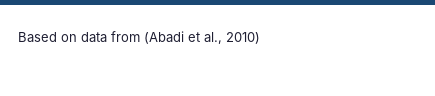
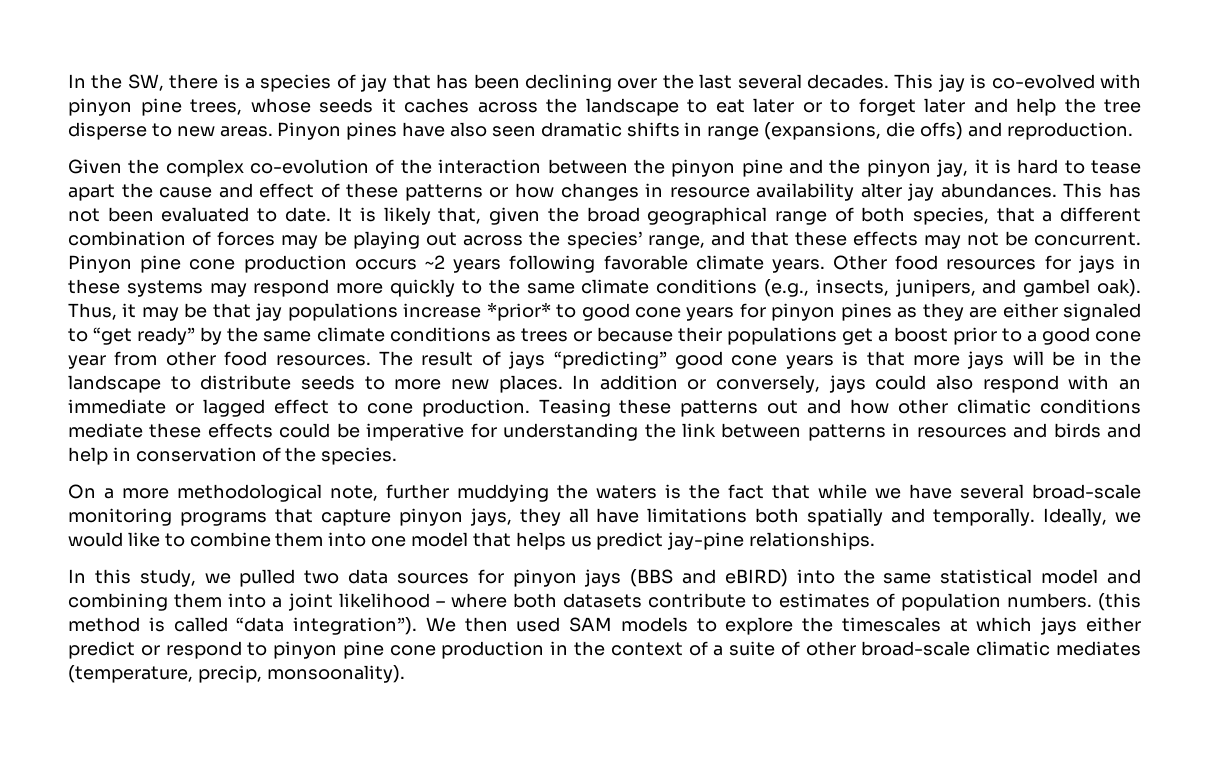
- Based on data from (Abadi et al., 2010)
+ In the SW, there is a species of jay that has been declining over the last several decades. This jay is co-evolved with pinyon pine trees, whose seeds it caches across the landscape to eat later or to forget later and help the tree disperse to new areas. Pinyon pines have also seen dramatic shifts in range (expansions, die offs) and reproduction.
+ Given the complex co-evolution of the interaction between the pinyon pine and the pinyon jay, it is hard to tease apart the cause and effect of these patterns or how changes in resource availability alter jay abundances. This has not been evaluated to date. It is likely that, given the broad geographical range of both species, that a different combination of forces may be playing out across the species’ range, and that these effects may not be concurrent. Pinyon pine cone production occurs ~2 years following favorable climate years. Other food resources for jays in these systems may respond more quickly to the same climate conditions (e.g., insects, junipers, and gambel oak). Thus, it may be that jay populations increase *prior* to good cone years for pinyon pines as they are either signaled to “get ready” by the same climate conditions as trees or because their populations get a boost prior to a good cone year from other food resources. The result of jays “predicting” good cone years is that more jays will be in the landscape to distribute seeds to more new places. In addition or conversely, jays could also respond with an immediate or lagged effect to cone production. Teasing these patterns out and how other climatic conditions mediate these effects could be imperative for understanding the link between patterns in resources and birds and help in conservation of the species.
+ On a more methodological note, further muddying the waters is the fact that while we have several broad-scale monitoring programs that capture pinyon jays, they all have limitations both spatially and temporally. Ideally, we would like to combine them into one model that helps us predict jay-pine relationships.
+ In this study, we pulled two data sources for pinyon jays (BBS and eBIRD) into the same statistical model and combining them into a joint likelihood – where both datasets contribute to estimates of population numbers. (this method is called “data integration”). We then used SAM models to explore the timescales at which jays either predict or respond to pinyon pine cone production in the context of a suite of other broad-scale climatic mediates (temperature, precip, monsoonality).

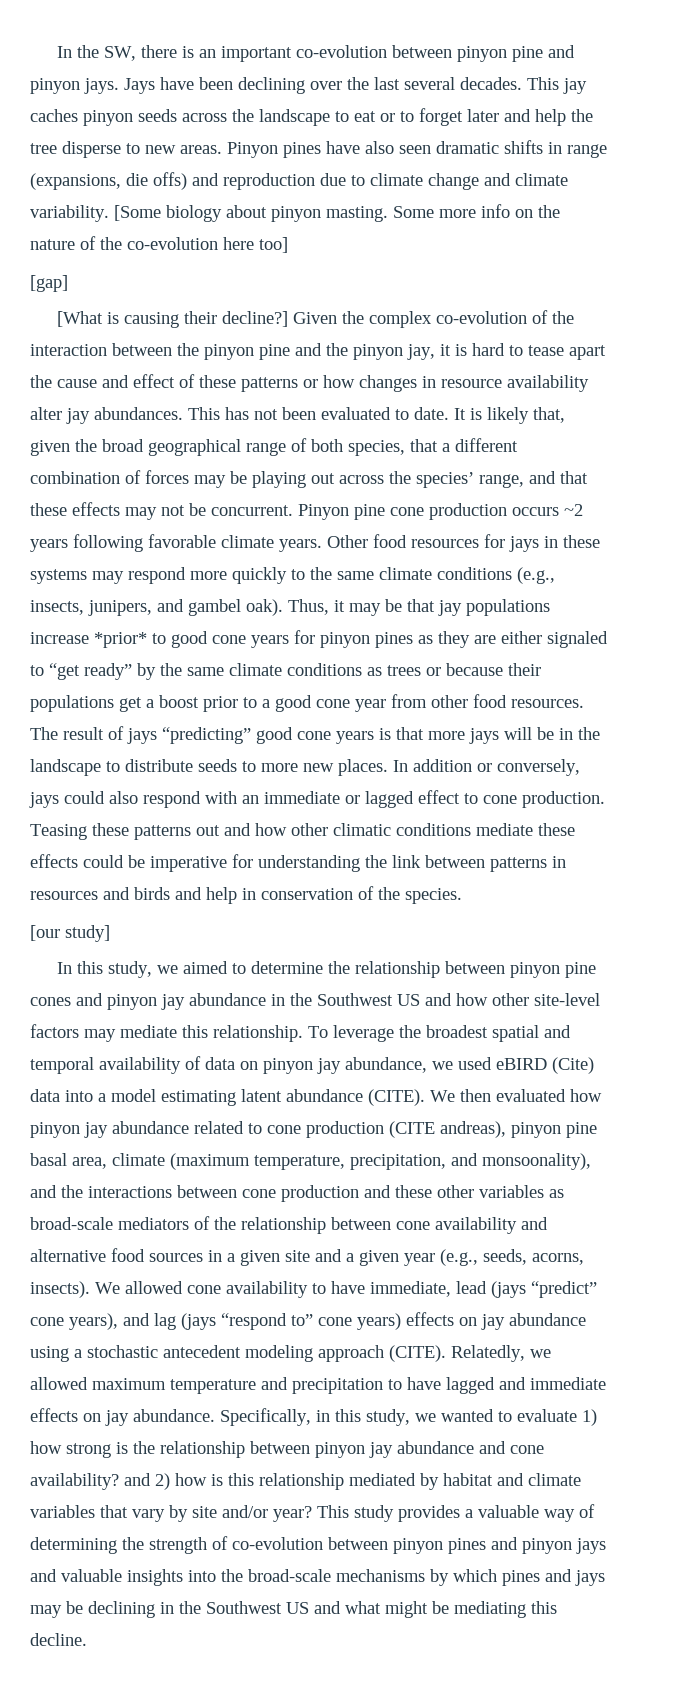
- In the SW, there is a species of jay that has been declining over the last several decades.
+ In the SW, there is an important co-evolution between pinyon pine and pinyon jays. Jays have been declining over the last several decades.
- This jay is co-evolved with pinyon pine trees, whose seeds it caches across the landscape to eat later or to forget later and help the tree disperse to new areas.
+ This jay caches pinyon seeds across the landscape to eat or to forget later and help the tree disperse to new areas.
- Pinyon pines have also seen dramatic shifts in range (expansions, die offs) and reproduction.
- Given the complex co-evolution of the interaction between the pinyon pine and the pinyon jay, it is hard to tease apart the cause and effect of these patterns or how changes in resource availability alter jay abundances.
+ Pinyon pines have also seen dramatic shifts in range (expansions, die offs) and reproduction due to climate change and climate variability. [Some biology about pinyon masting. Some more info on the nature of the co-evolution here too]
+ [gap]
+ [What is causing their decline?] Given the complex co-evolution of the interaction between the pinyon pine and the pinyon jay, it is hard to tease apart the cause and effect of these patterns or how changes in resource availability alter jay abundances.
- On a more methodological note, further muddying the waters is the fact that while we have several broad-scale monitoring programs that capture pinyon jays, they all have limitations both spatially and temporally. Ideally, we would like to combine them into one model that helps us predict jay-pine relationships.
- In this study, we pulled two data sources for pinyon jays (BBS and eBIRD) into the same statistical model and combining them into a joint likelihood – where both datasets contribute to estimates of population numbers. (this method is called “data integration”). We then used SAM models to explore the timescales at which jays either predict or respond to pinyon pine cone production in the context of a suite of other broad-scale climatic mediates (temperature, precip, monsoonality).
+ [our study]
+ In this study, we aimed to determine the relationship between pinyon pine cones and pinyon jay abundance in the Southwest US and how other site-level factors may mediate this relationship. To leverage the broadest spatial and temporal availability of data on pinyon jay abundance, we used eBIRD (Cite) data into a model estimating latent abundance (CITE). We then evaluated how pinyon jay abundance related to cone production (CITE andreas), pinyon pine basal area, climate (maximum temperature, precipitation, and monsoonality), and the interactions between cone production and these other variables as broad-scale mediators of the relationship between cone availability and alternative food sources in a given site and a given year (e.g., seeds, acorns, insects). We allowed cone availability to have immediate, lead (jays “predict” cone years), and lag (jays “respond to” cone years) effects on jay abundance using a stochastic antecedent modeling approach (CITE). Relatedly, we allowed maximum temperature and precipitation to have lagged and immediate effects on jay abundance. Specifically, in this study, we wanted to evaluate 1) how strong is the relationship between pinyon jay abundance and cone availability? and 2) how is this relationship mediated by habitat and climate variables that vary by site and/or year? This study provides a valuable way of determining the strength of co-evolution between pinyon pines and pinyon jays and valuable insights into the broad-scale mechanisms by which pines and jays may be declining in the Southwest US and what might be mediating this decline.

